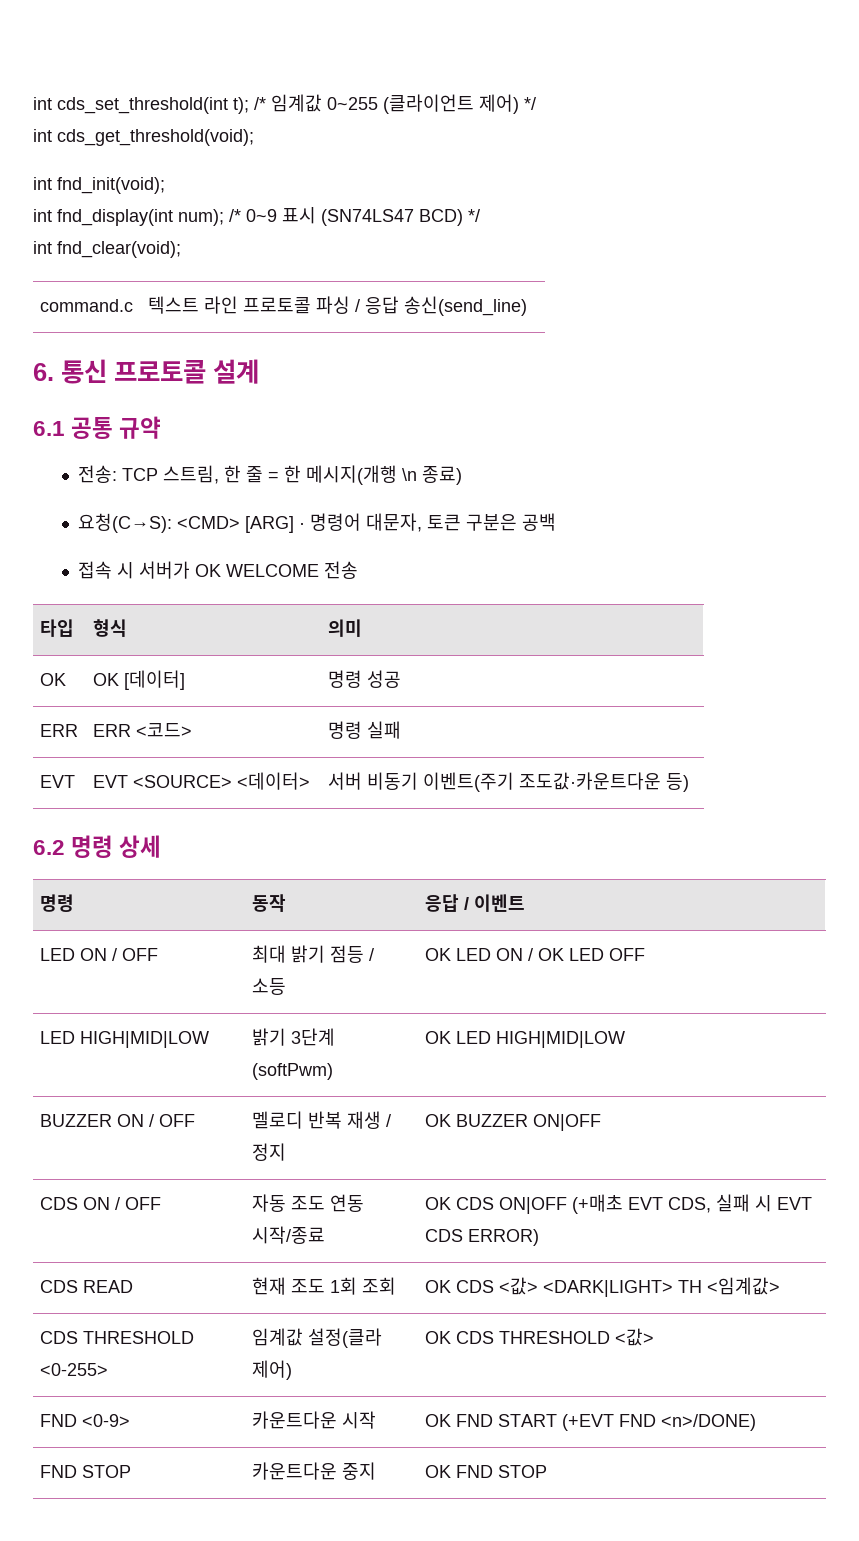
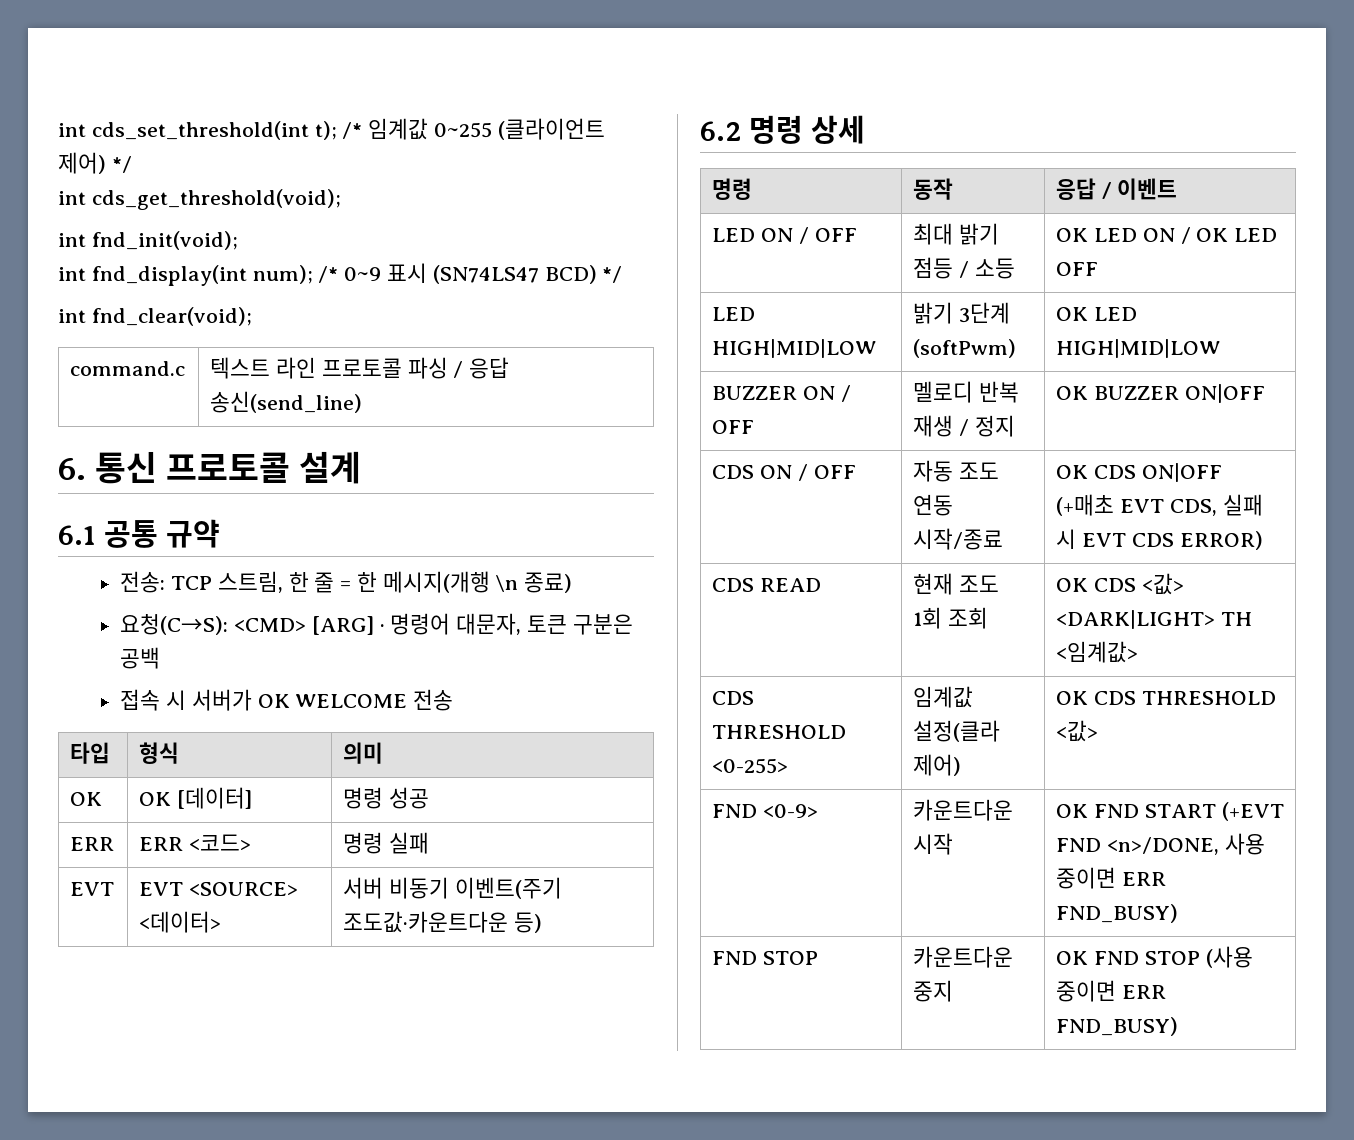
- FND <0-9> | 카운트다운 시작 | OK FND START (+EVT FND <n>/DONE)
+ FND <0-9> | 카운트다운 시작 | OK FND START (+EVT FND <n>/DONE, 사용 중이면 ERR FND_BUSY)
- FND STOP | 카운트다운 중지 | OK FND STOP
+ FND STOP | 카운트다운 중지 | OK FND STOP (사용 중이면 ERR FND_BUSY)

